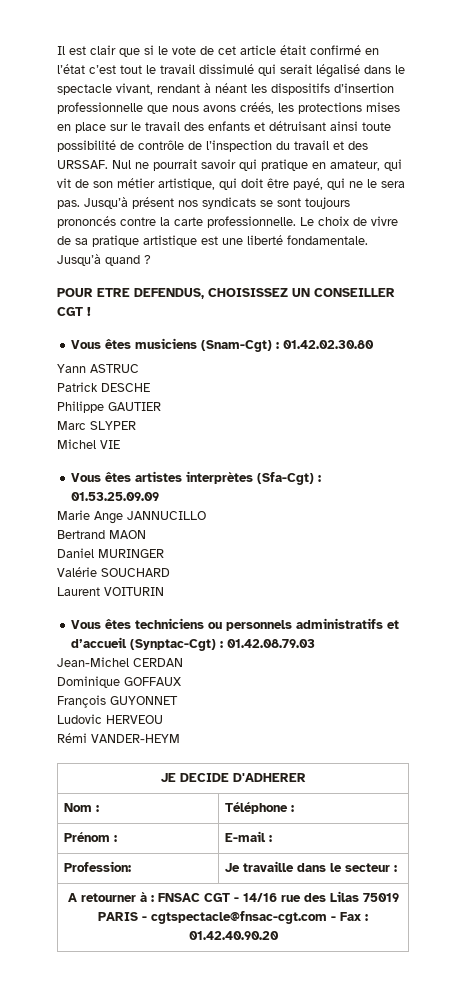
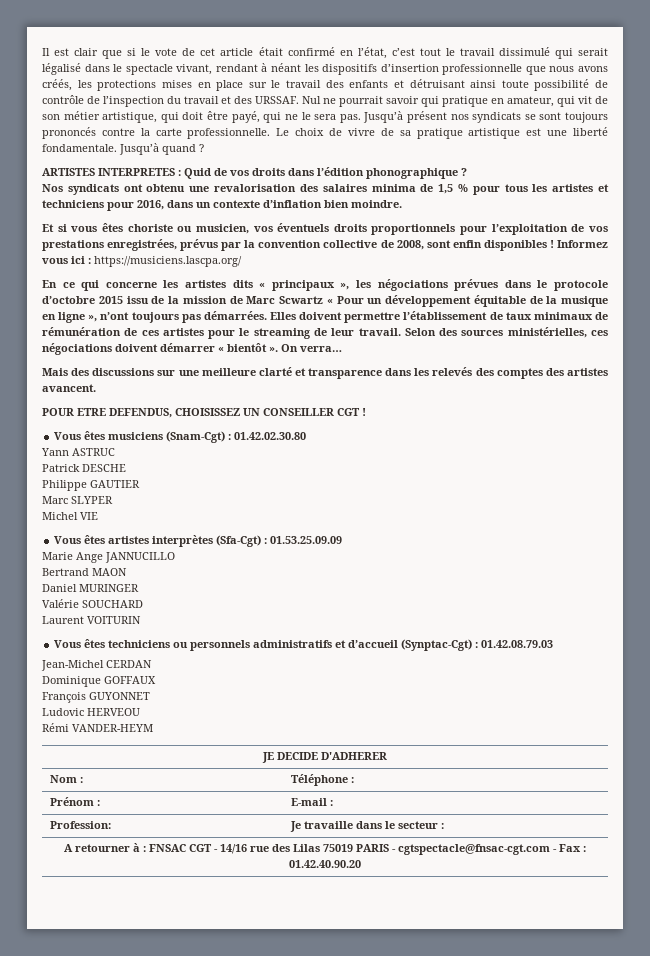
- Il est clair que si le vote de cet article était confirmé en l’état c’est tout le travail dissimulé qui serait légalisé dans le spectacle vivant, rendant à néant les dispositifs d’insertion professionnelle que nous avons créés, les protections mises en place sur le travail des enfants et détruisant ainsi toute possibilité de contrôle de l’inspection du travail et des URSSAF.
+ Il est clair que si le vote de cet article était confirmé en l’état, c’est tout le travail dissimulé qui serait légalisé dans le spectacle vivant, rendant à néant les dispositifs d’insertion professionnelle que nous avons créés, les protections mises en place sur le travail des enfants et détruisant ainsi toute possibilité de contrôle de l’inspection du travail et des URSSAF.
+ ARTISTES INTERPRETES : Quid de vos droits dans l’édition phonographique ?
+ Nos syndicats ont obtenu une revalorisation des salaires minima de 1,5 % pour tous les artistes et techniciens pour 2016, dans un contexte d’inflation bien moindre.
+ Et si vous êtes choriste ou musicien, vos éventuels droits proportionnels pour l’exploitation de vos prestations enregistrées, prévus par la convention collective de 2008, sont enfin disponibles ! Informez vous ici : https://musiciens.lascpa.org/
+ En ce qui concerne les artistes dits « principaux », les négociations prévues dans le protocole d’octobre 2015 issu de la mission de Marc Scwartz « Pour un développement équitable de la musique en ligne », n’ont toujours pas démarrées. Elles doivent permettre l’établissement de taux minimaux de rémunération de ces artistes pour le streaming de leur travail. Selon des sources ministérielles, ces négociations doivent démarrer « bientôt ». On verra…
+ Mais des discussions sur une meilleure clarté et transparence dans les relevés des comptes des artistes avancent.

